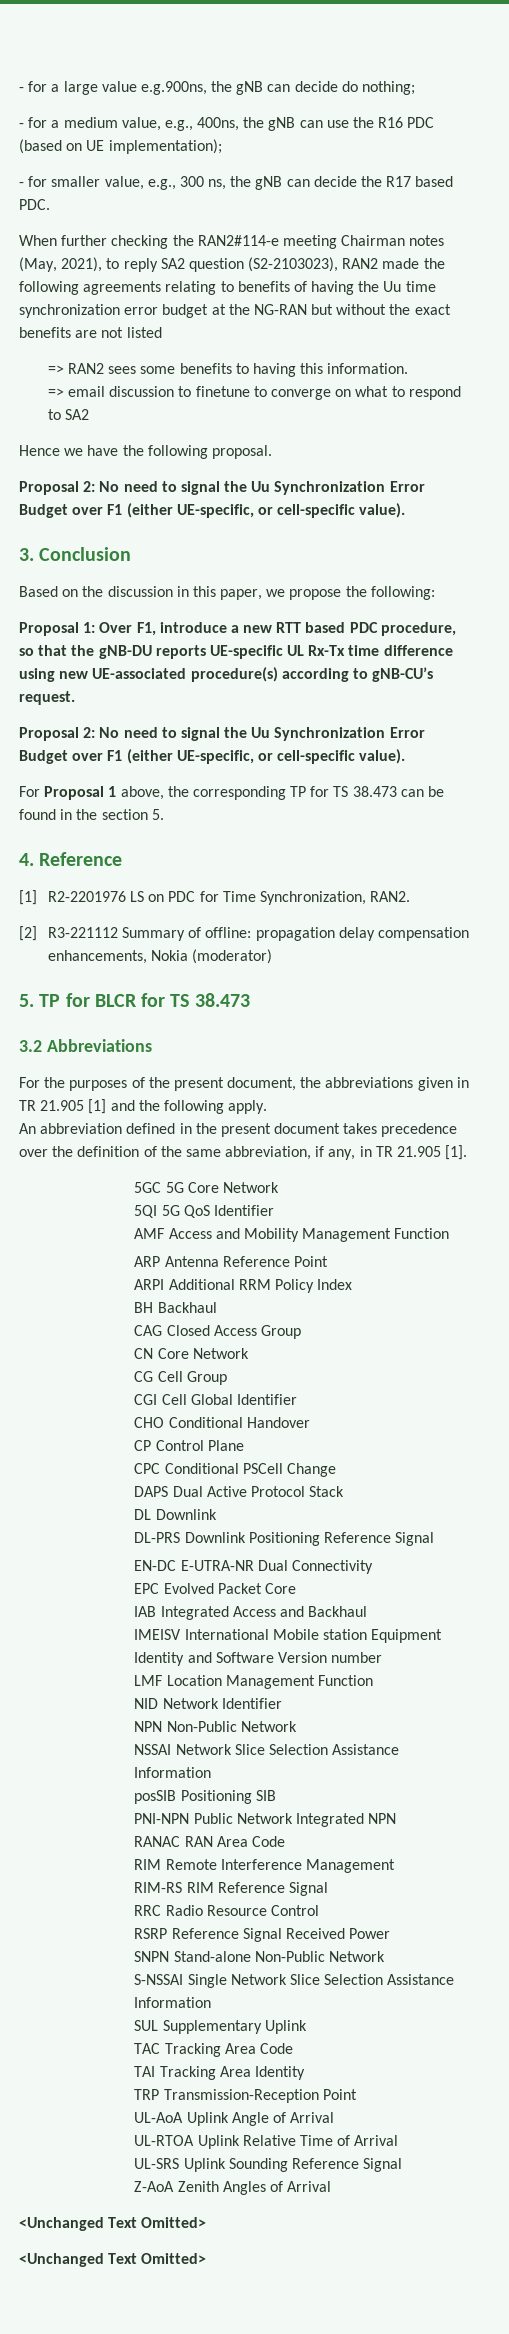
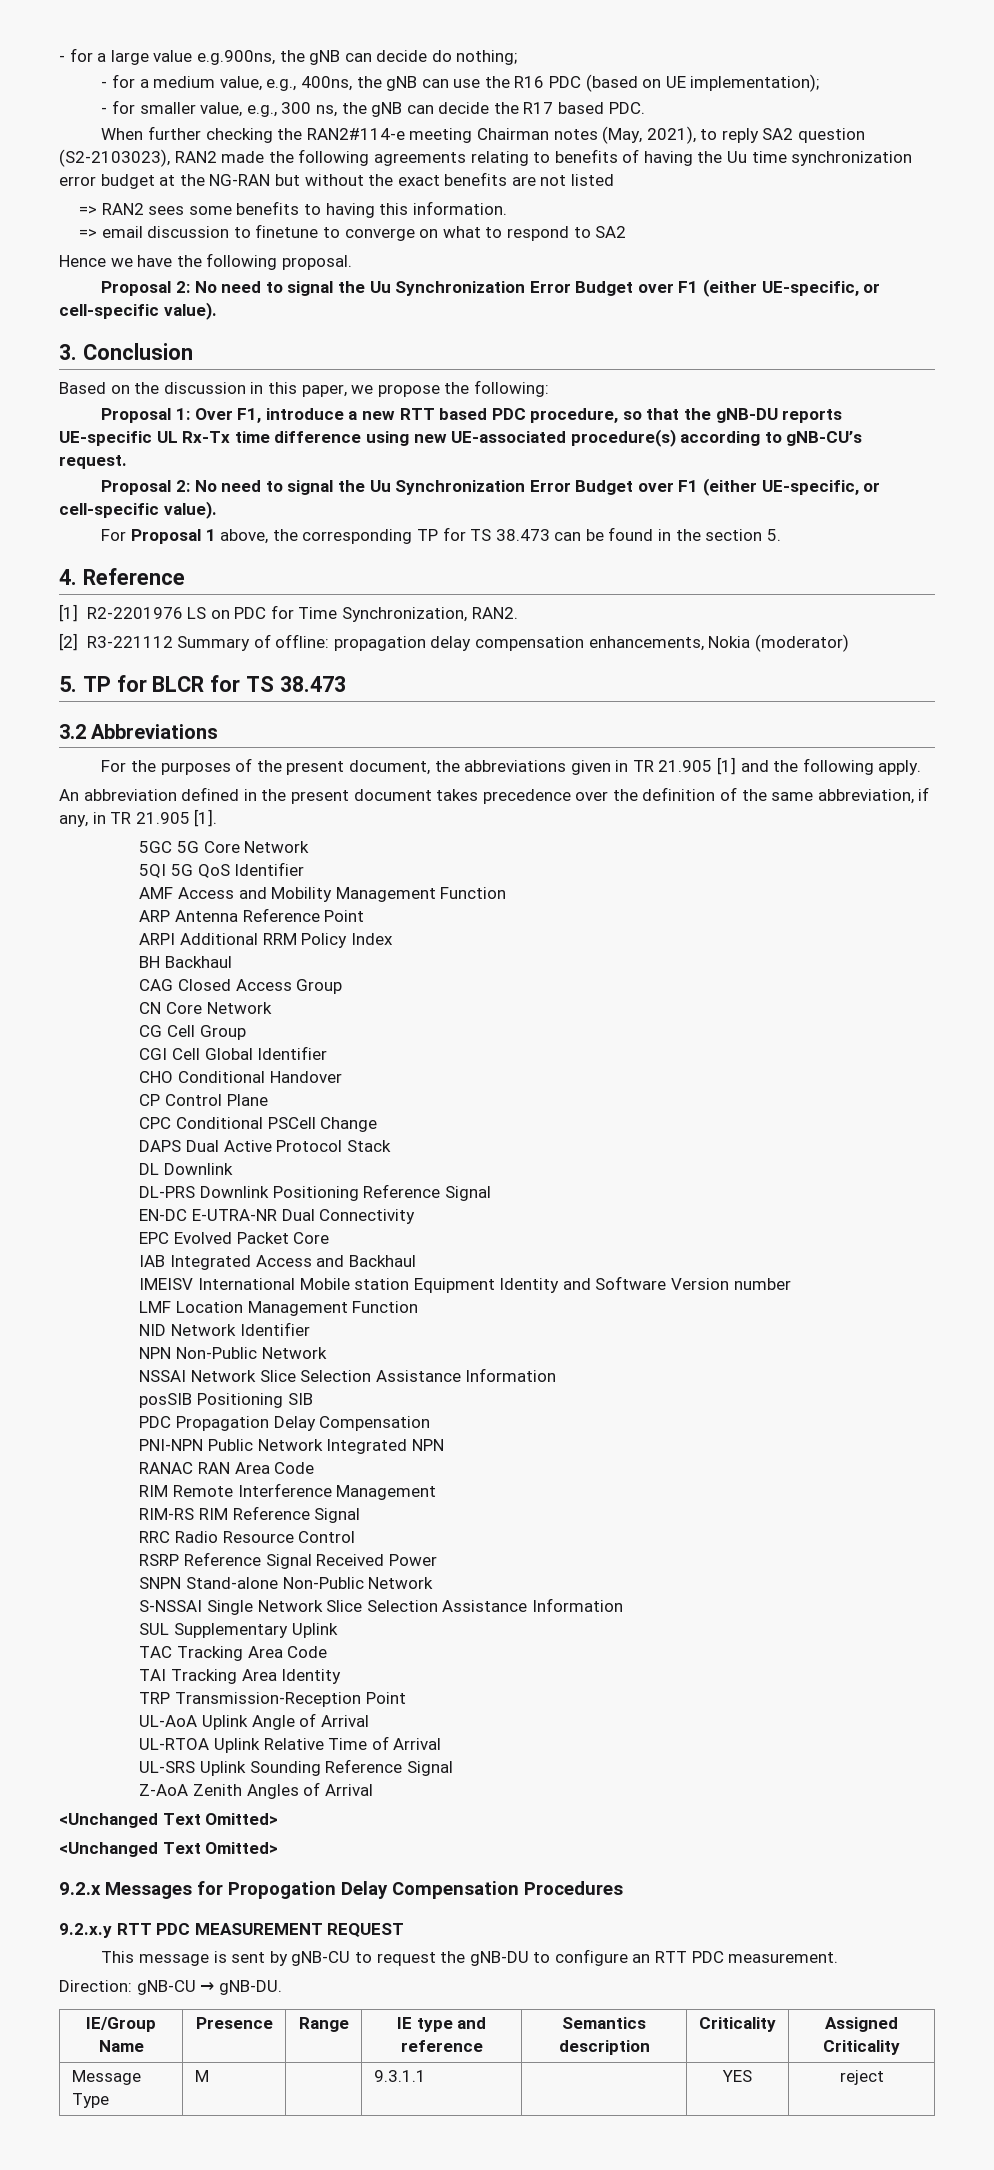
+ PDC Propagation Delay Compensation
+ 9.2.x Messages for Propogation Delay Compensation Procedures
+ 9.2.x.y RTT PDC MEASUREMENT REQUEST
+ This message is sent by gNB-CU to request the gNB-DU to configure an RTT PDC measurement.
+ Direction: gNB-CU → gNB-DU.
+ IE/Group Name | Presence | Range | IE type and reference | Semantics description | Criticality | Assigned Criticality
+ Message Type | M | | 9.3.1.1 | | YES | reject

